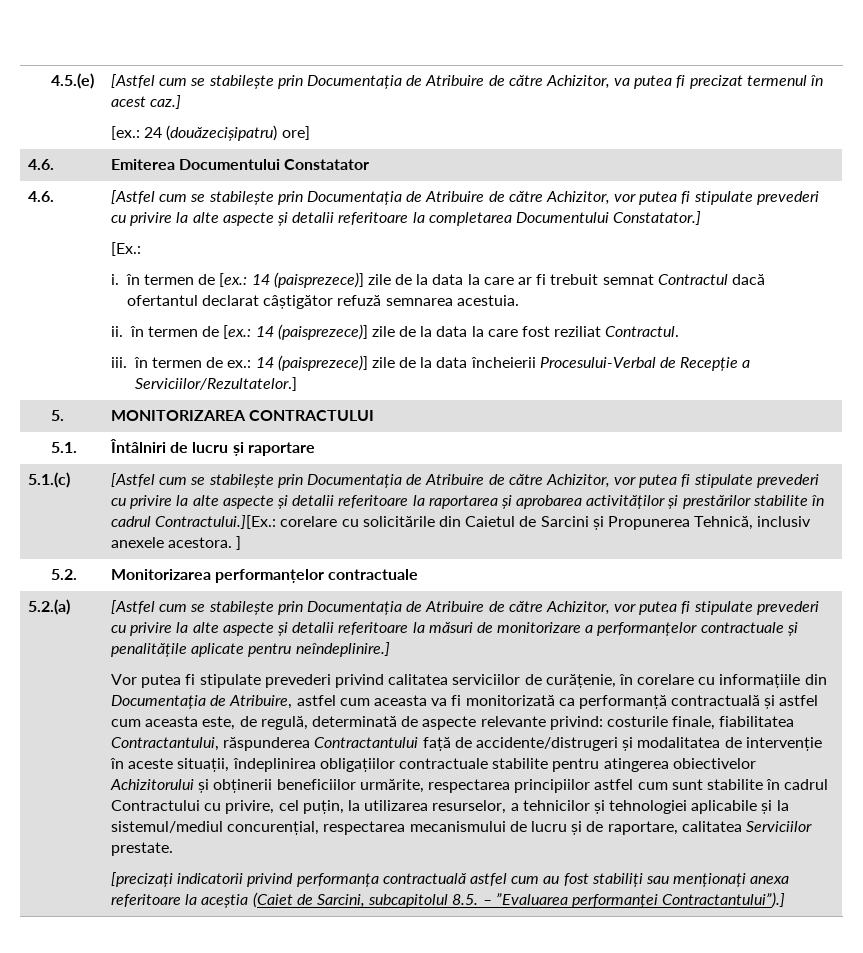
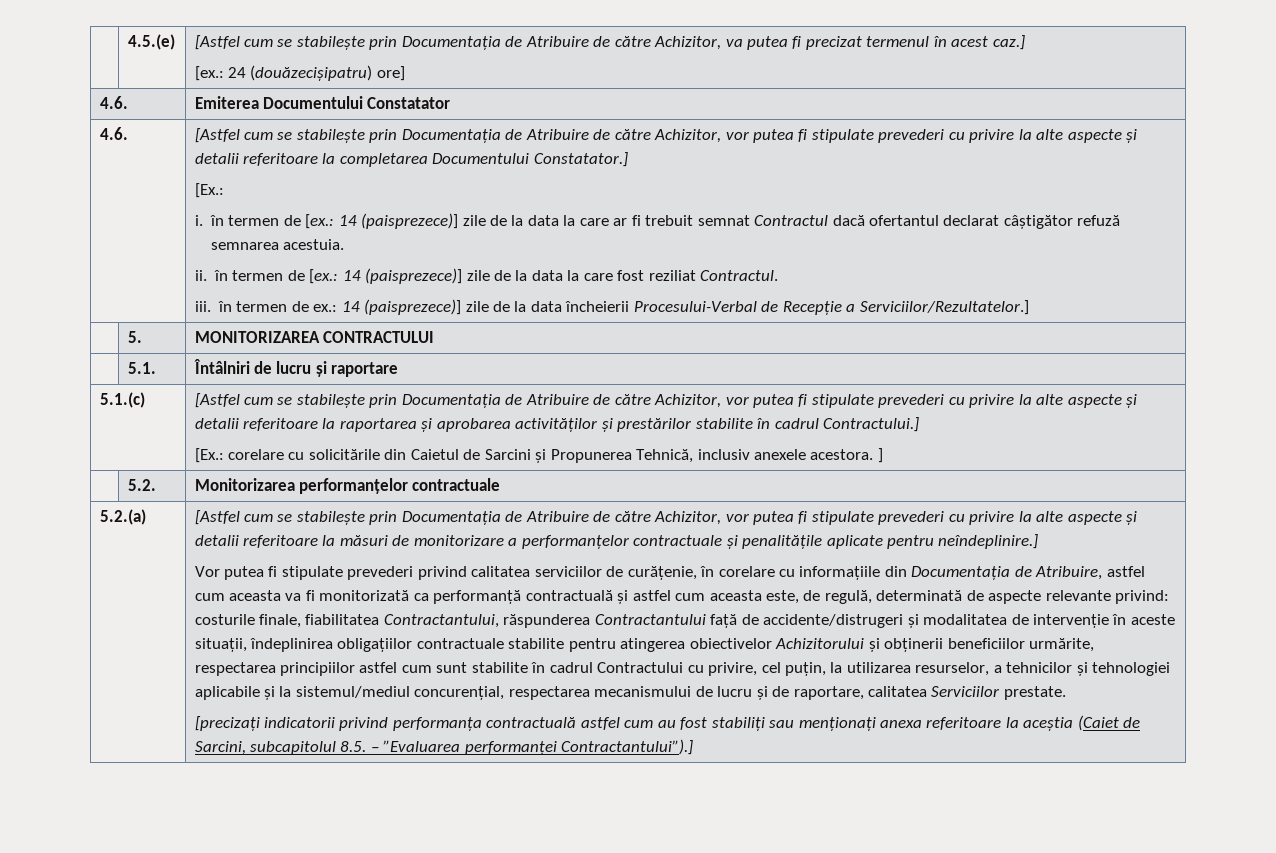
- [Astfel cum se stabilește prin Documentația de Atribuire de către Achizitor, vor putea fi stipulate prevederi cu privire la alte aspecte și detalii referitoare la raportarea și aprobarea activităților și prestărilor stabilite în cadrul Contractului.][Ex.: corelare cu solicitările din Caietul de Sarcini și Propunerea Tehnică, inclusiv anexele acestora. ]
+ [Astfel cum se stabilește prin Documentația de Atribuire de către Achizitor, vor putea fi stipulate prevederi cu privire la alte aspecte și detalii referitoare la raportarea și aprobarea activităților și prestărilor stabilite în cadrul Contractului.]
+ [Ex.: corelare cu solicitările din Caietul de Sarcini și Propunerea Tehnică, inclusiv anexele acestora. ]

